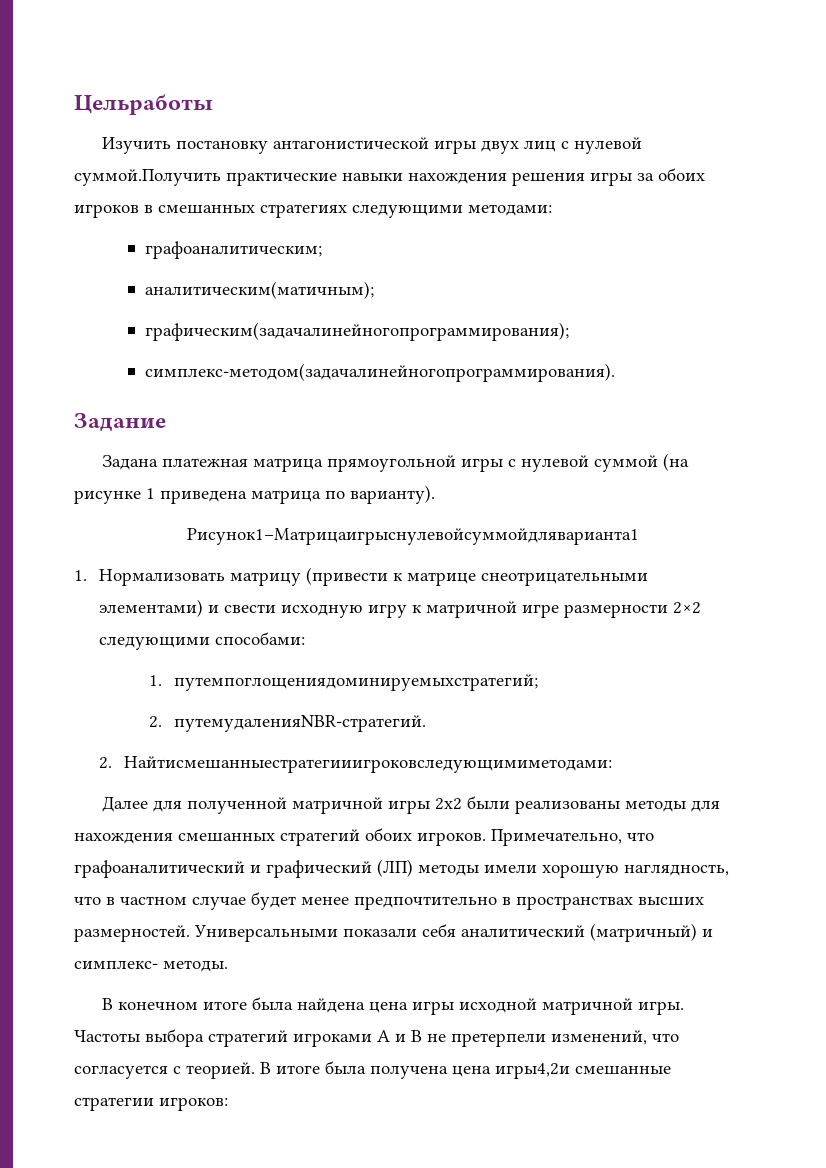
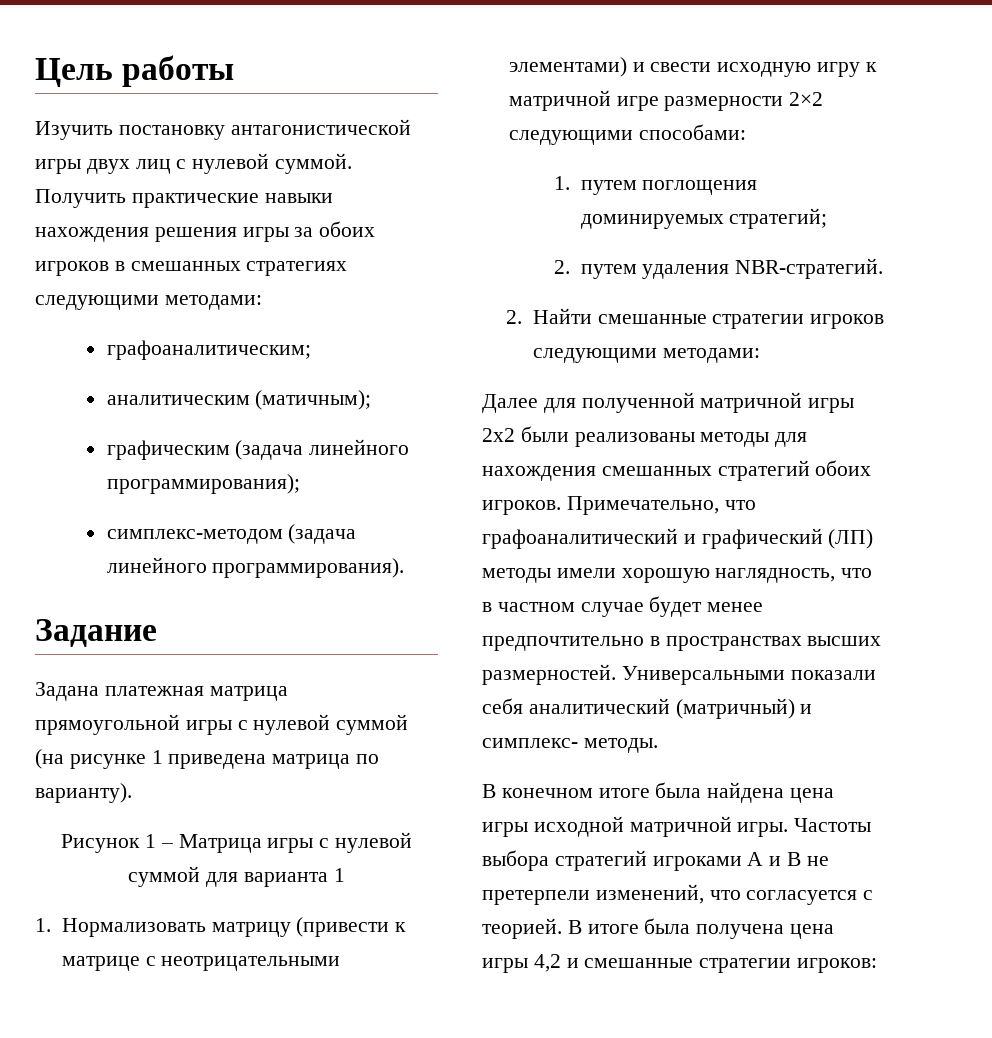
- Цельработы
+ Цель работы
- Изучить постановку антагонистической игры двух лиц с нулевой суммой.Получить практические навыки нахождения решения игры за обоих игроков в смешанных стратегиях следующими методами:
+ Изучить постановку антагонистической игры двух лиц с нулевой суммой. Получить практические навыки нахождения решения игры за обоих игроков в смешанных стратегиях следующими методами:
- аналитическим(матичным);
- графическим(задачалинейногопрограммирования);
- симплекс-методом(задачалинейногопрограммирования).
+ аналитическим (матичным);
+ графическим (задача линейного программирования);
+ симплекс-методом (задача линейного программирования).
- Рисунок1–Матрицаигрыснулевойсуммойдляварианта1
+ Рисунок 1 – Матрица игры с нулевой суммой для варианта 1
- 1. Нормализовать матрицу (привести к матрице снеотрицательными элементами) и свести исходную игру к матричной игре размерности 2×2 следующими способами:
+ 1. Нормализовать матрицу (привести к матрице с неотрицательными элементами) и свести исходную игру к матричной игре размерности 2×2 следующими способами:
- 1. путемпоглощениядоминируемыхстратегий;
- 2. путемудаленияNBR-стратегий.
- 2. Найтисмешанныестратегииигроковследующимиметодами:
+ 1. путем поглощения доминируемых стратегий;
+ 2. путем удаления NBR-стратегий.
+ 2. Найти смешанные стратегии игроков следующими методами:
- В итоге была получена цена игры4,2и смешанные стратегии игроков:
+ В итоге была получена цена игры 4,2 и смешанные стратегии игроков:

